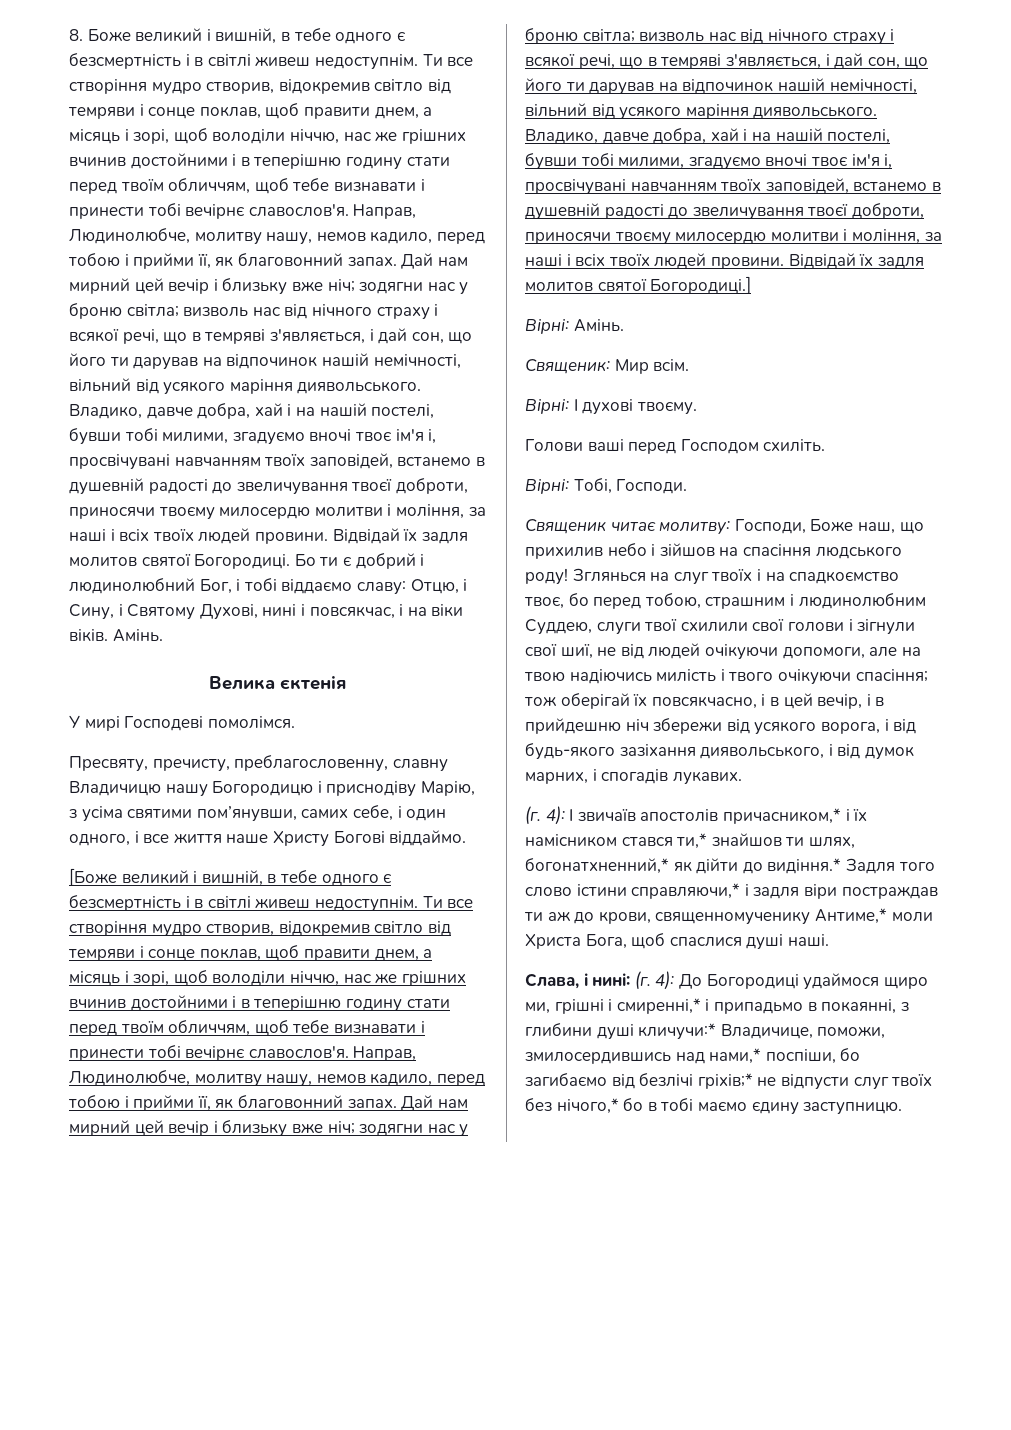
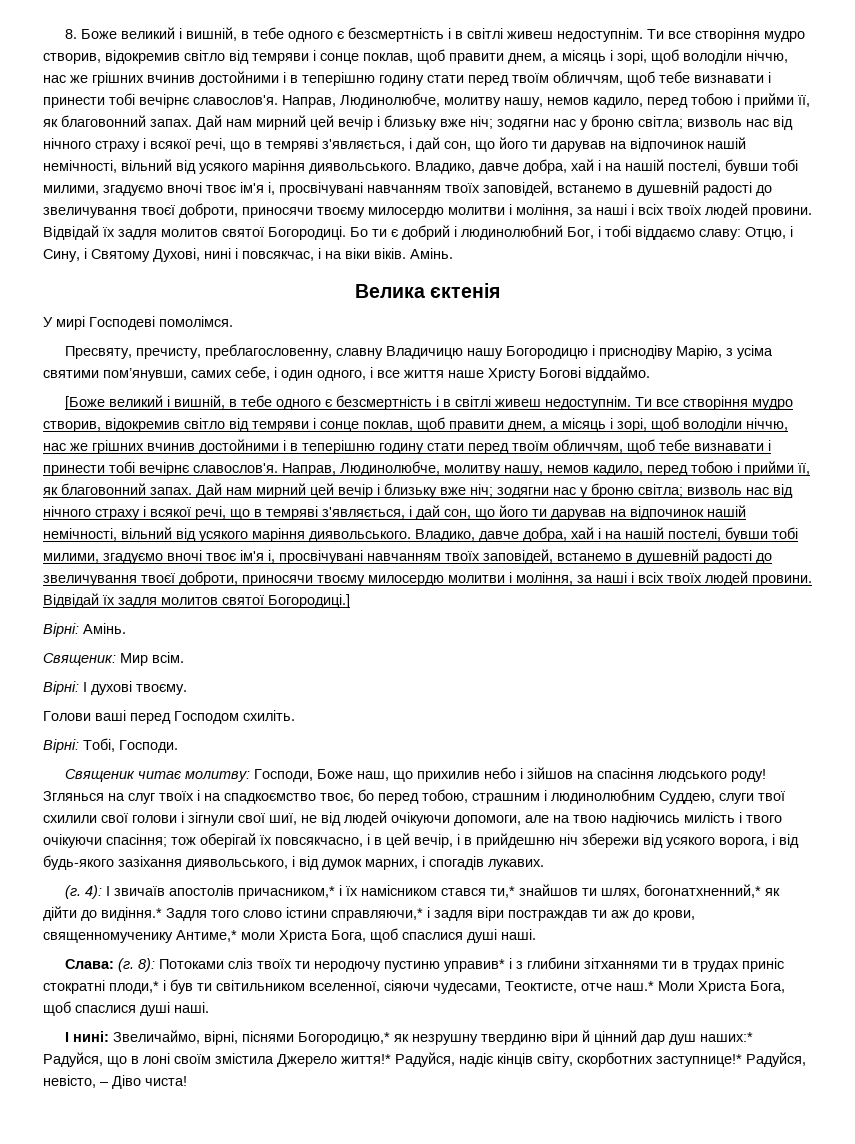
- Слава, і нині: (г. 4): До Богородиці удаймося щиро ми, грішні і смиренні,* і припадьмо в покаянні, з глибини душі кличучи:* Владичице, поможи, змилосердившись над нами,* поспіши, бо загибаємо від безлічі гріхів;* не відпусти слуг твоїх без нічого,* бо в тобі маємо єдину заступницю.
+ Слава: (г. 8): Потоками сліз твоїх ти неродючу пустиню управив* і з глибини зітханнями ти в трудах приніс стократні плоди,* і був ти світильником вселенної, сіяючи чудесами, Теоктисте, отче наш.* Моли Христа Бога, щоб спаслися душі наші.
+ І нині: Звеличаймо, вірні, піснями Богородицю,* як незрушну твердиню віри й цінний дар душ наших:* Радуйся, що в лоні своїм змістила Джерело життя!* Радуйся, надіє кінців світу, скорботних заступнице!* Радуйся, невісто, – Діво чиста!

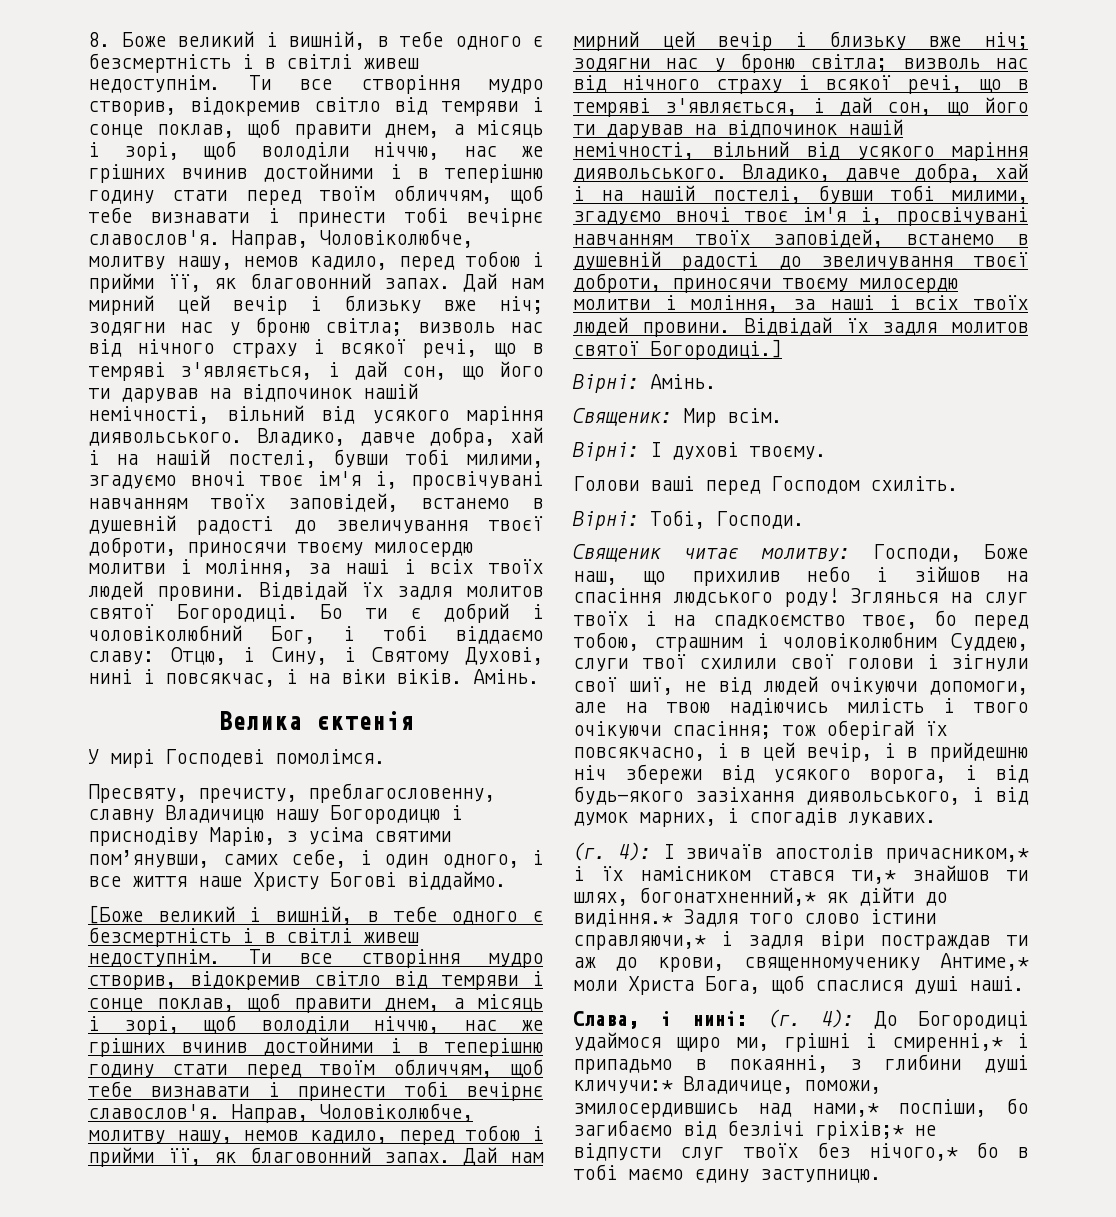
- 8. Боже великий і вишній, в тебе одного є безсмертність і в світлі живеш недоступнім. Ти все створіння мудро створив, відокремив світло від темряви і сонце поклав, щоб правити днем, а місяць і зорі, щоб володіли ніччю, нас же грішних вчинив достойними і в теперішню годину стати перед твоїм обличчям, щоб тебе визнавати і принести тобі вечірнє славослов'я. Направ, Людинолюбче, молитву нашу, немов кадило, перед тобою і прийми її, як благовонний запах.
+ 8. Боже великий і вишній, в тебе одного є безсмертність і в світлі живеш недоступнім. Ти все створіння мудро створив, відокремив світло від темряви і сонце поклав, щоб правити днем, а місяць і зорі, щоб володіли ніччю, нас же грішних вчинив достойними і в теперішню годину стати перед твоїм обличчям, щоб тебе визнавати і принести тобі вечірнє славослов'я. Направ, Чоловіколюбче, молитву нашу, немов кадило, перед тобою і прийми її, як благовонний запах.
- Бо ти є добрий і людинолюбний Бог, і тобі віддаємо славу: Отцю, і Сину, і Святому Духові, нині і повсякчас, і на віки віків.
+ Бо ти є добрий і чоловіколюбний Бог, і тобі віддаємо славу: Отцю, і Сину, і Святому Духові, нині і повсякчас, і на віки віків.
- [Боже великий і вишній, в тебе одного є безсмертність і в світлі живеш недоступнім. Ти все створіння мудро створив, відокремив світло від темряви і сонце поклав, щоб правити днем, а місяць і зорі, щоб володіли ніччю, нас же грішних вчинив достойними і в теперішню годину стати перед твоїм обличчям, щоб тебе визнавати і принести тобі вечірнє славослов'я. Направ, Людинолюбче, молитву нашу, немов кадило, перед тобою і прийми її, як благовонний запах.
+ [Боже великий і вишній, в тебе одного є безсмертність і в світлі живеш недоступнім. Ти все створіння мудро створив, відокремив світло від темряви і сонце поклав, щоб правити днем, а місяць і зорі, щоб володіли ніччю, нас же грішних вчинив достойними і в теперішню годину стати перед твоїм обличчям, щоб тебе визнавати і принести тобі вечірнє славослов'я. Направ, Чоловіколюбче, молитву нашу, немов кадило, перед тобою і прийми її, як благовонний запах.
- Зглянься на слуг твоїх і на спадкоємство твоє, бо перед тобою, страшним і людинолюбним Суддею, слуги твої схилили свої голови і зігнули свої шиї, не від людей очікуючи допомоги, але на твою надіючись милість і твого очікуючи спасіння;
+ Зглянься на слуг твоїх і на спадкоємство твоє, бо перед тобою, страшним і чоловіколюбним Суддею, слуги твої схилили свої голови і зігнули свої шиї, не від людей очікуючи допомоги, але на твою надіючись милість і твого очікуючи спасіння;
- Слава: (г. 8): Потоками сліз твоїх ти неродючу пустиню управив* і з глибини зітханнями ти в трудах приніс стократні плоди,* і був ти світильником вселенної, сіяючи чудесами, Теоктисте, отче наш.* Моли Христа Бога, щоб спаслися душі наші.
- І нині: Звеличаймо, вірні, піснями Богородицю,* як незрушну твердиню віри й цінний дар душ наших:* Радуйся, що в лоні своїм змістила Джерело життя!* Радуйся, надіє кінців світу, скорботних заступнице!* Радуйся, невісто, – Діво чиста!
+ Слава, і нині: (г. 4): До Богородиці удаймося щиро ми, грішні і смиренні,* і припадьмо в покаянні, з глибини душі кличучи:* Владичице, поможи, змилосердившись над нами,* поспіши, бо загибаємо від безлічі гріхів;* не відпусти слуг твоїх без нічого,* бо в тобі маємо єдину заступницю.

